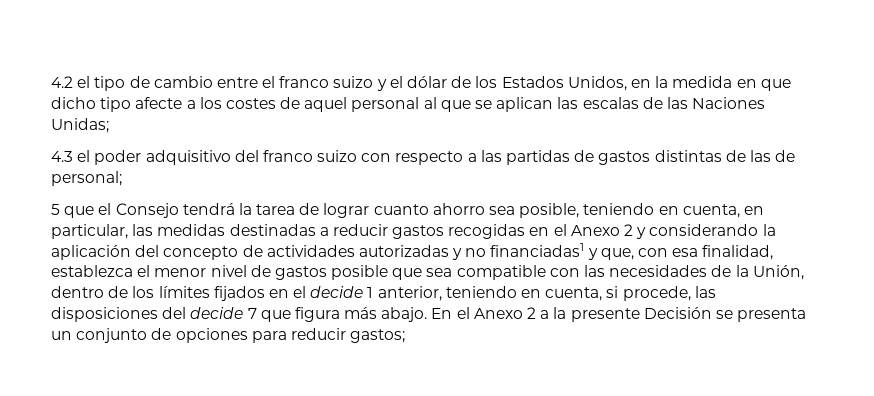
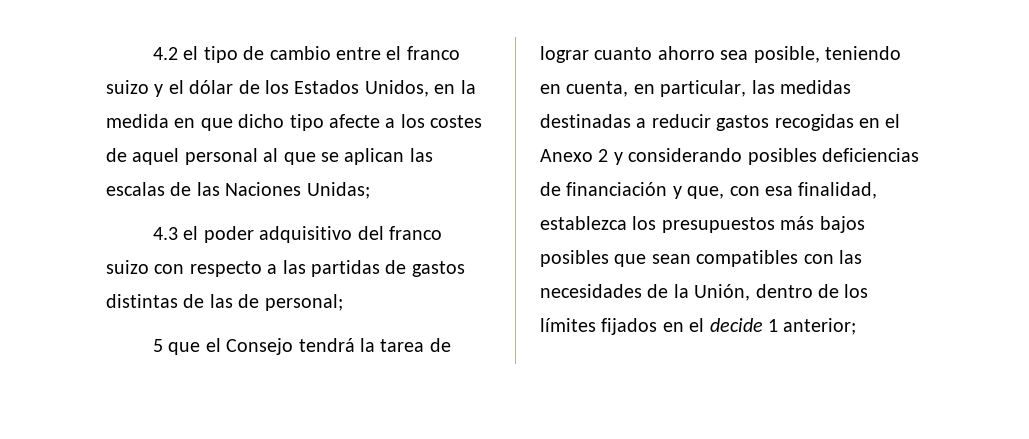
- 5 que el Consejo tendrá la tarea de lograr cuanto ahorro sea posible, teniendo en cuenta, en particular, las medidas destinadas a reducir gastos recogidas en el Anexo 2 y considerando la aplicación del concepto de actividades autorizadas y no financiadas1 y que, con esa finalidad, establezca el menor nivel de gastos posible que sea compatible con las necesidades de la Unión, dentro de los límites fijados en el decide 1 anterior, teniendo en cuenta, si procede, las disposiciones del decide 7 que figura más abajo. En el Anexo 2 a la presente Decisión se presenta un conjunto de opciones para reducir gastos;
+ 5 que el Consejo tendrá la tarea de lograr cuanto ahorro sea posible, teniendo en cuenta, en particular, las medidas destinadas a reducir gastos recogidas en el Anexo 2 y considerando posibles deficiencias de financiación y que, con esa finalidad, establezca los presupuestos más bajos posibles que sean compatibles con las necesidades de la Unión, dentro de los límites fijados en el decide 1 anterior;

